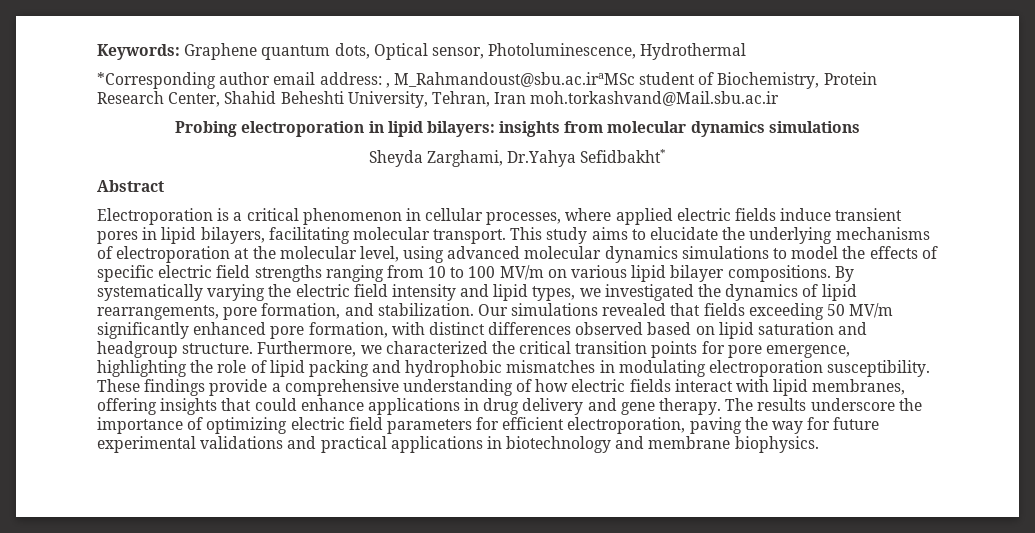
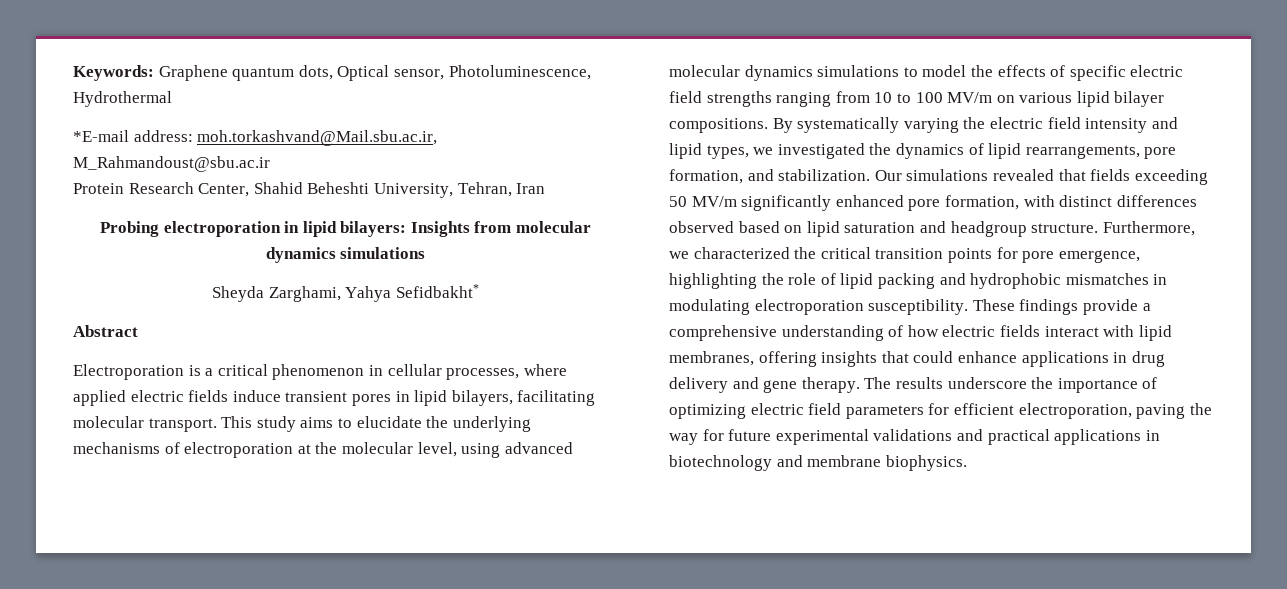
- *Corresponding author email address: , M_Rahmandoust@sbu.ac.iraMSc student of Biochemistry, Protein Research Center, Shahid Beheshti University, Tehran, Iran moh.torkashvand@Mail.sbu.ac.ir
+ *E-mail address: moh.torkashvand@Mail.sbu.ac.ir, M_Rahmandoust@sbu.ac.ir
+ Protein Research Center, Shahid Beheshti University, Tehran, Iran
- Probing electroporation in lipid bilayers: insights from molecular dynamics simulations
+ Probing electroporation in lipid bilayers: Insights from molecular dynamics simulations
- Sheyda Zarghami, Dr.Yahya Sefidbakht*
+ Sheyda Zarghami, Yahya Sefidbakht*

